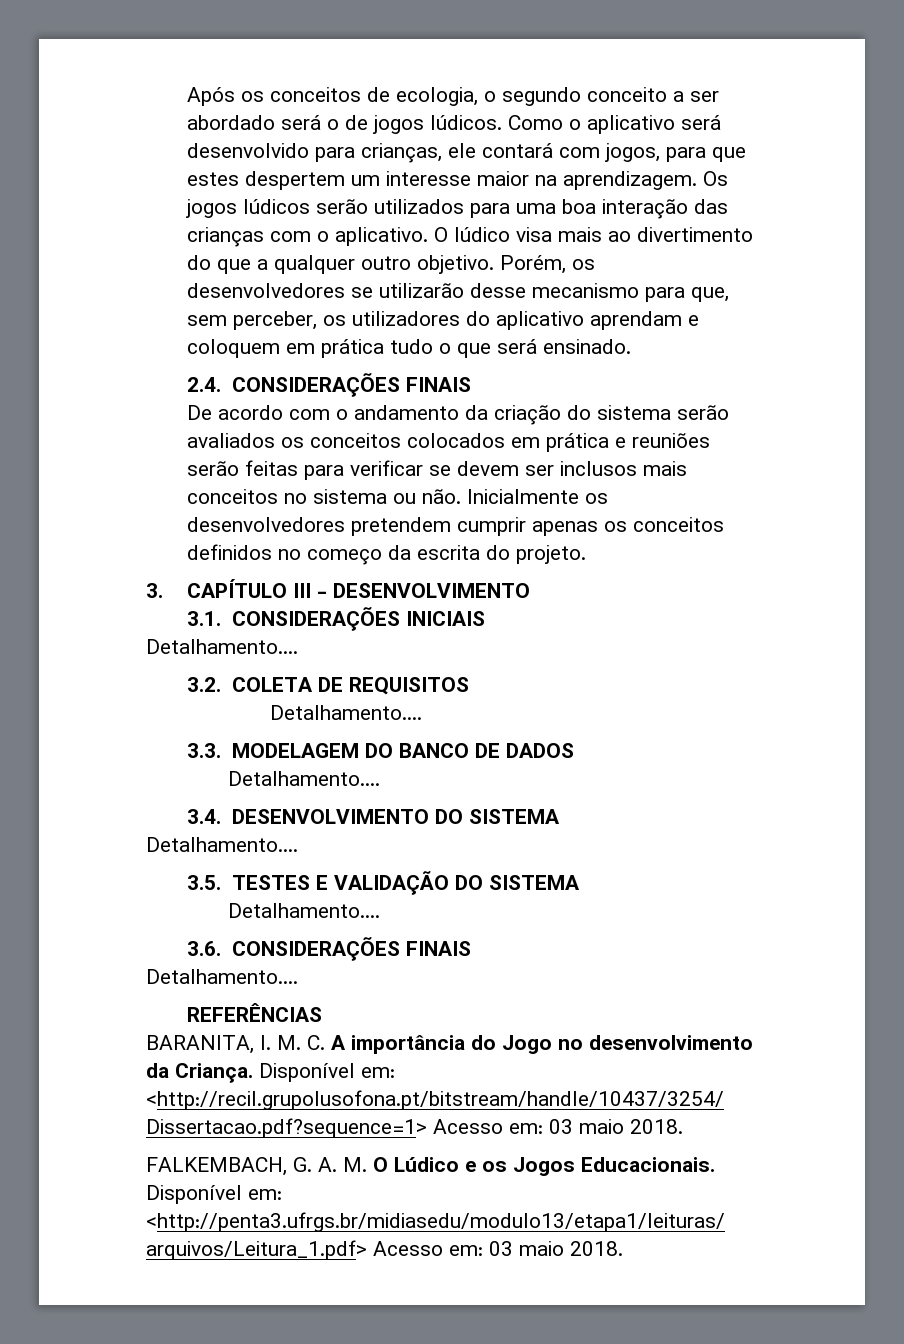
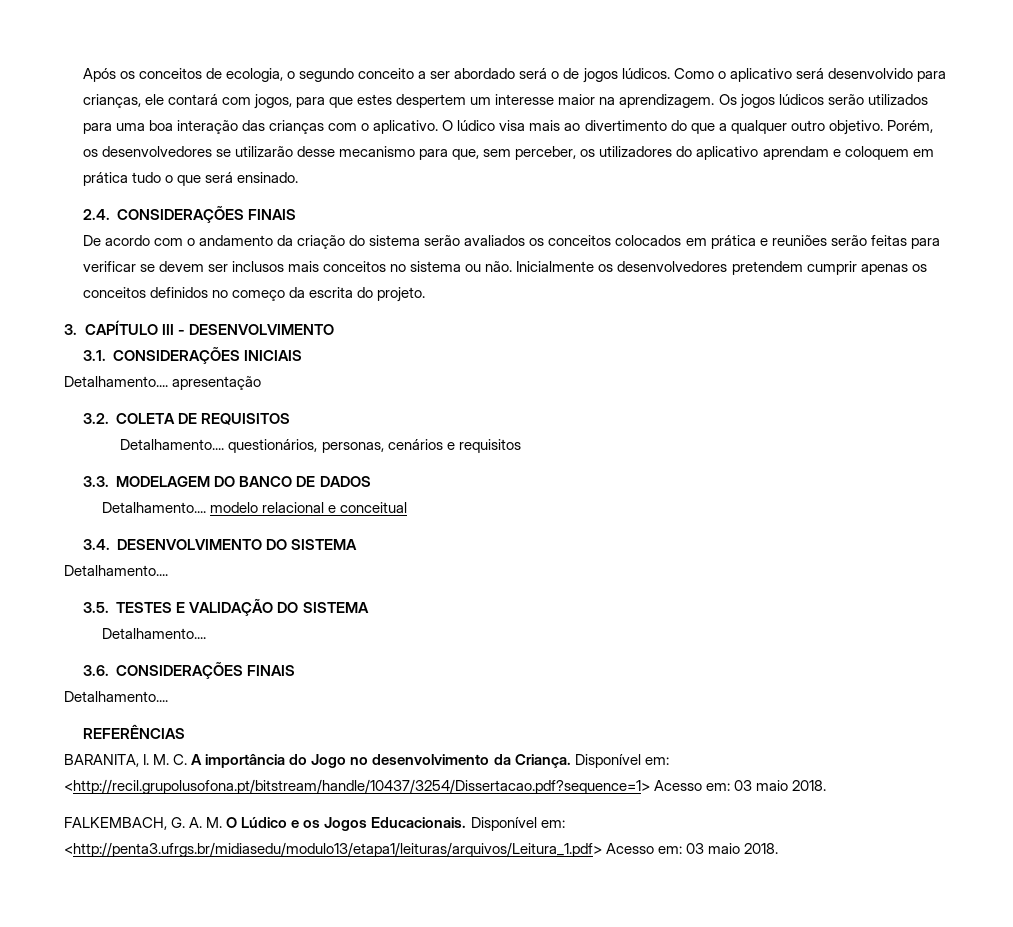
  3.1. CONSIDERAÇÕES INICIAIS
- Detalhamento....
+ Detalhamento.... apresentação
  3.2. COLETA DE REQUISITOS
- Detalhamento....
+ Detalhamento.... questionários, personas, cenários e requisitos
  3.3. MODELAGEM DO BANCO DE DADOS
- Detalhamento....
+ Detalhamento.... modelo relacional e conceitual

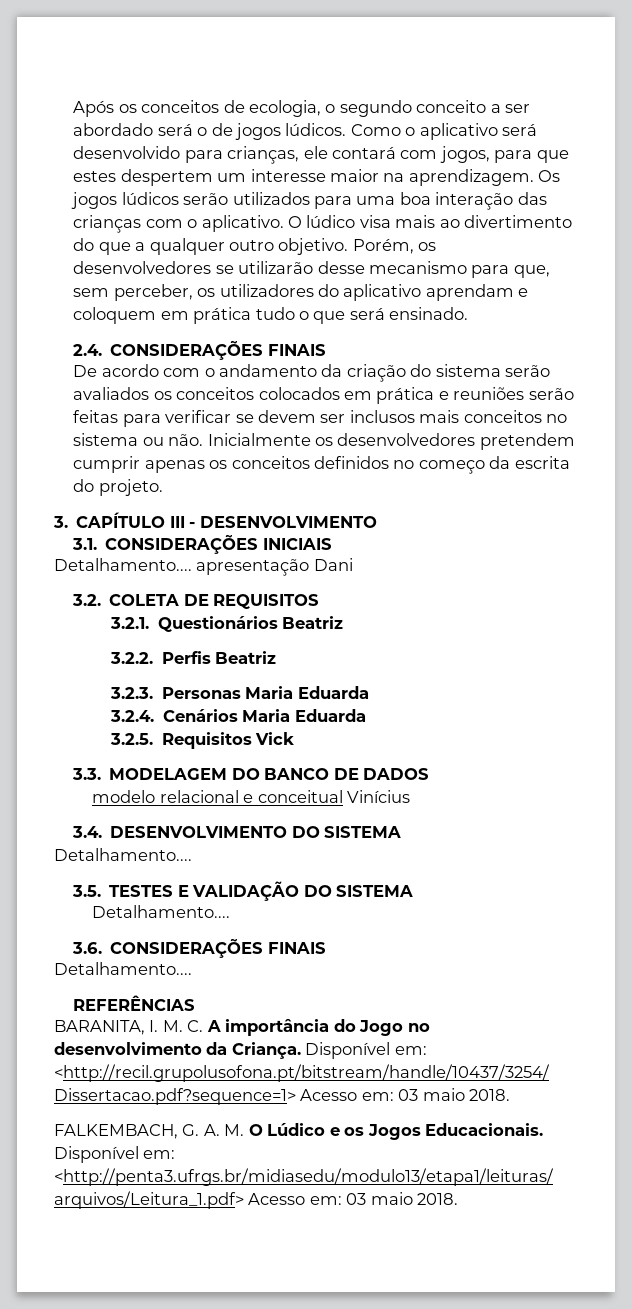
- Detalhamento.... apresentação
+ Detalhamento.... apresentação Dani
- Detalhamento.... questionários, personas, cenários e requisitos
+ 3.2.1. Questionários Beatriz
+ 3.2.2. Perfis Beatriz
+ 3.2.3. Personas Maria Eduarda
+ 3.2.4. Cenários Maria Eduarda
+ 3.2.5. Requisitos Vick
- Detalhamento.... modelo relacional e conceitual
+ modelo relacional e conceitual Vinícius

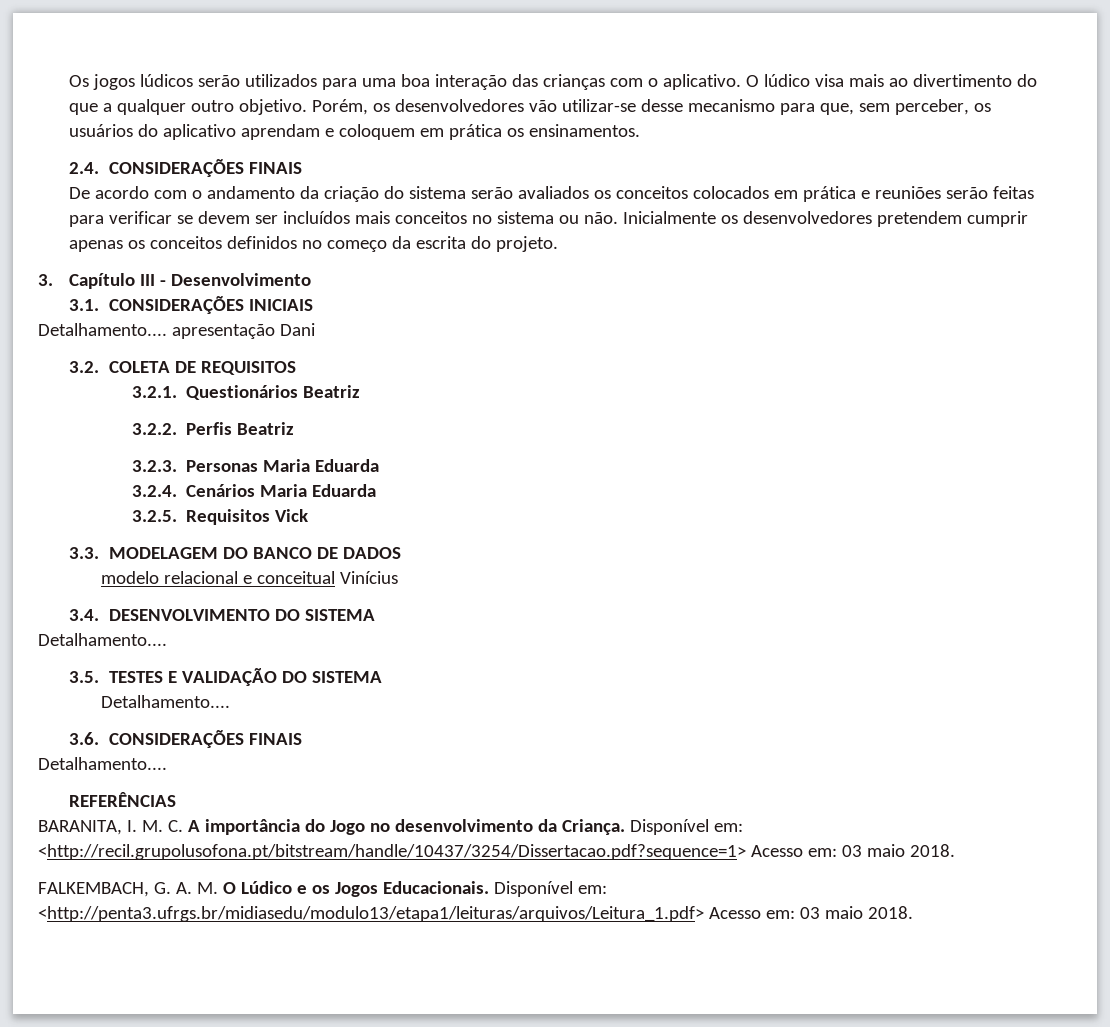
- Após os conceitos de ecologia, o segundo conceito a ser abordado será o de jogos lúdicos. Como o aplicativo será desenvolvido para crianças, ele contará com jogos, para que estes despertem um interesse maior na aprendizagem.
- Porém, os desenvolvedores se utilizarão desse mecanismo para que, sem perceber, os utilizadores do aplicativo aprendam e coloquem em prática tudo o que será ensinado.
+ Porém, os desenvolvedores vão utilizar-se desse mecanismo para que, sem perceber, os usuários do aplicativo aprendam e coloquem em prática os ensinamentos.
- De acordo com o andamento da criação do sistema serão avaliados os conceitos colocados em prática e reuniões serão feitas para verificar se devem ser inclusos mais conceitos no sistema ou não.
+ De acordo com o andamento da criação do sistema serão avaliados os conceitos colocados em prática e reuniões serão feitas para verificar se devem ser incluídos mais conceitos no sistema ou não.
- 3. CAPÍTULO III - DESENVOLVIMENTO
+ 3. Capítulo III - Desenvolvimento

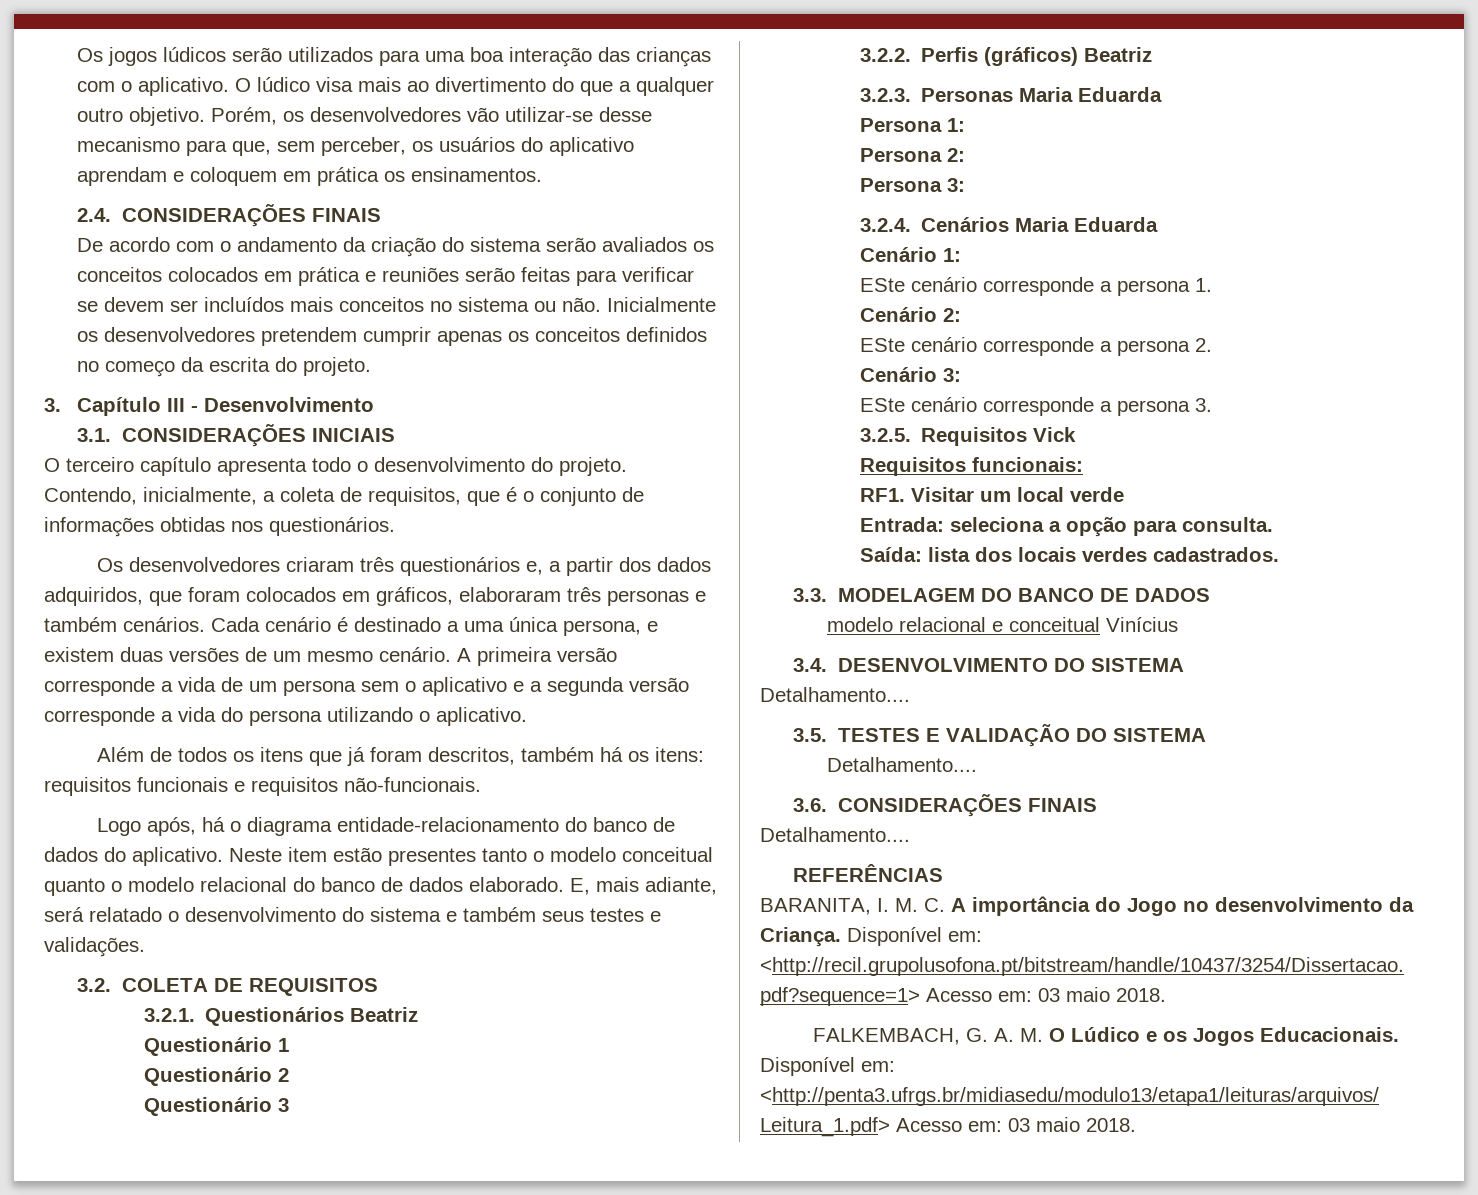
- Detalhamento.... apresentação Dani
+ O terceiro capítulo apresenta todo o desenvolvimento do projeto. Contendo, inicialmente, a coleta de requisitos, que é o conjunto de informações obtidas nos questionários.
+ Os desenvolvedores criaram três questionários e, a partir dos dados adquiridos, que foram colocados em gráficos, elaboraram três personas e também cenários. Cada cenário é destinado a uma única persona, e existem duas versões de um mesmo cenário. A primeira versão corresponde a vida de um persona sem o aplicativo e a segunda versão corresponde a vida do persona utilizando o aplicativo.
+ Além de todos os itens que já foram descritos, também há os itens: requisitos funcionais e requisitos não-funcionais.
+ Logo após, há o diagrama entidade-relacionamento do banco de dados do aplicativo. Neste item estão presentes tanto o modelo conceitual quanto o modelo relacional do banco de dados elaborado. E, mais adiante, será relatado o desenvolvimento do sistema e também seus testes e validações.
+ Questionário 1
+ Questionário 2
+ Questionário 3
- 3.2.2. Perfis Beatriz
+ 3.2.2. Perfis (gráficos) Beatriz
+ Persona 1:
+ Persona 2:
+ Persona 3:
  3.2.4. Cenários Maria Eduarda
+ Cenário 1:
+ ESte cenário corresponde a persona 1.
+ Cenário 2:
+ ESte cenário corresponde a persona 2.
+ Cenário 3:
+ ESte cenário corresponde a persona 3.
  3.2.5. Requisitos Vick
+ Requisitos funcionais:
+ RF1. Visitar um local verde
+ Entrada: seleciona a opção para consulta.
+ Saída: lista dos locais verdes cadastrados.

